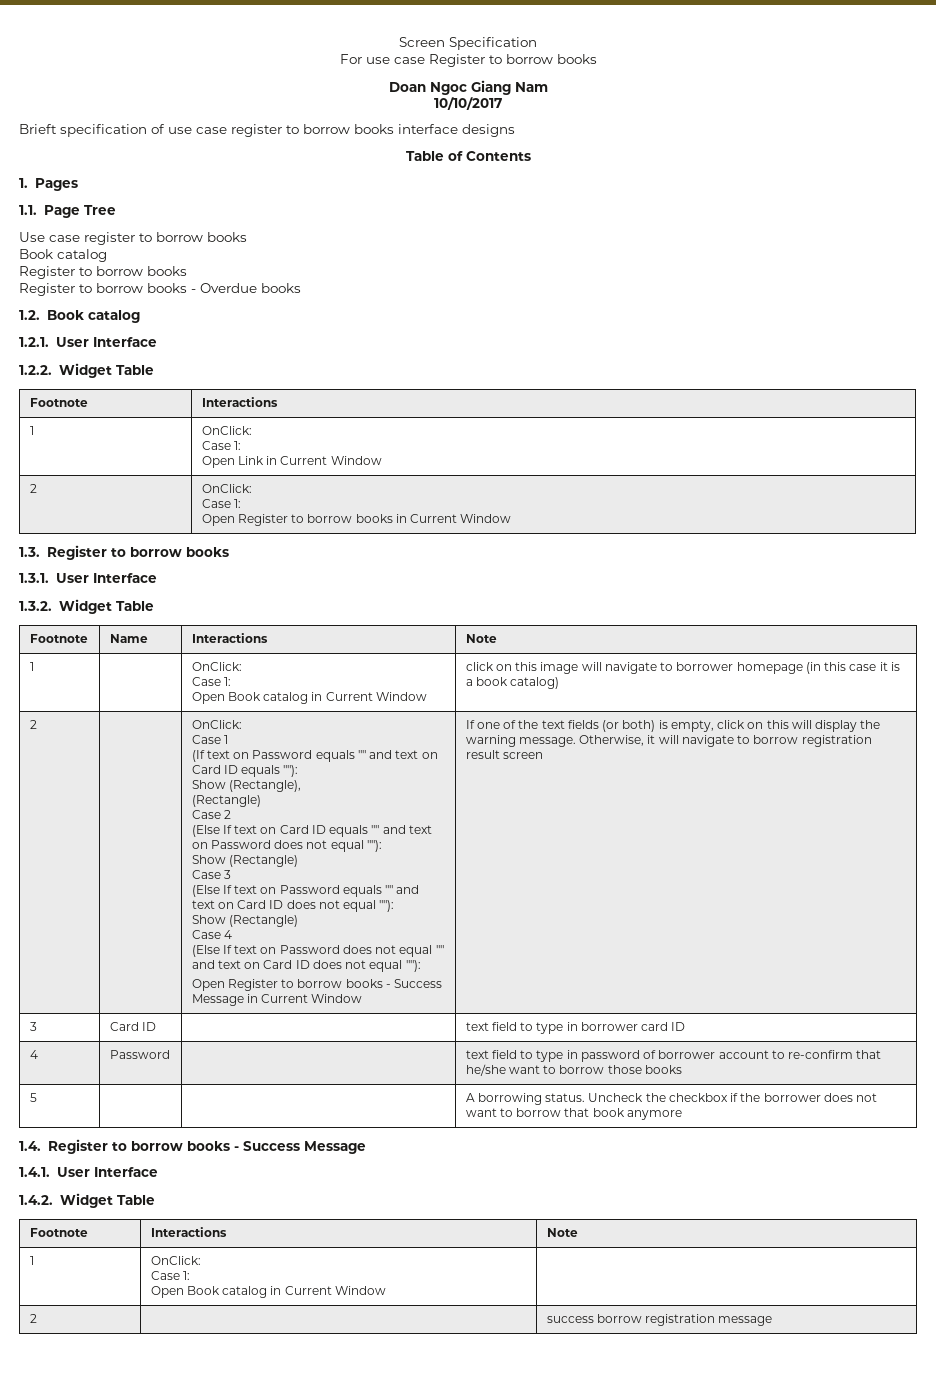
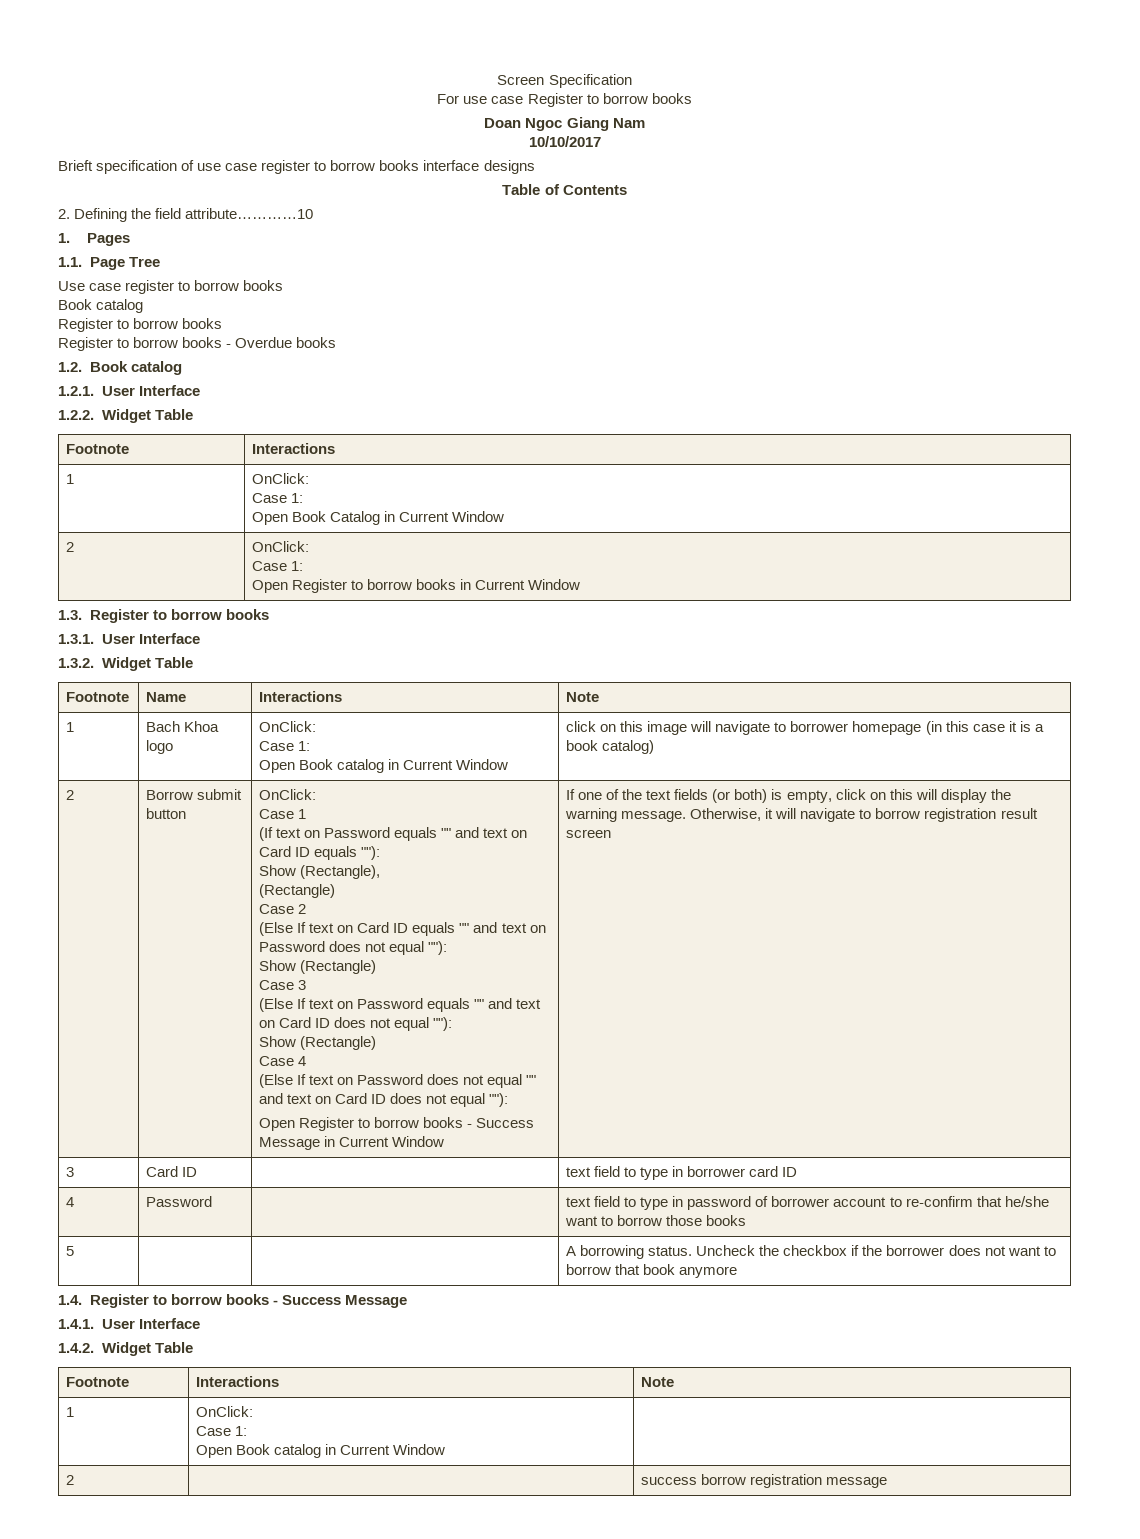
+ 2. Defining the field attribute…………10
  1.2.2. Widget Table
  Footnote | Interactions
  1 | OnClick:
  Case 1:
- Open Link in Current Window
+ Open Book Catalog in Current Window
- 1 | | OnClick:
+ 1 | Bach Khoa logo | OnClick:
+ Borrow submit button

